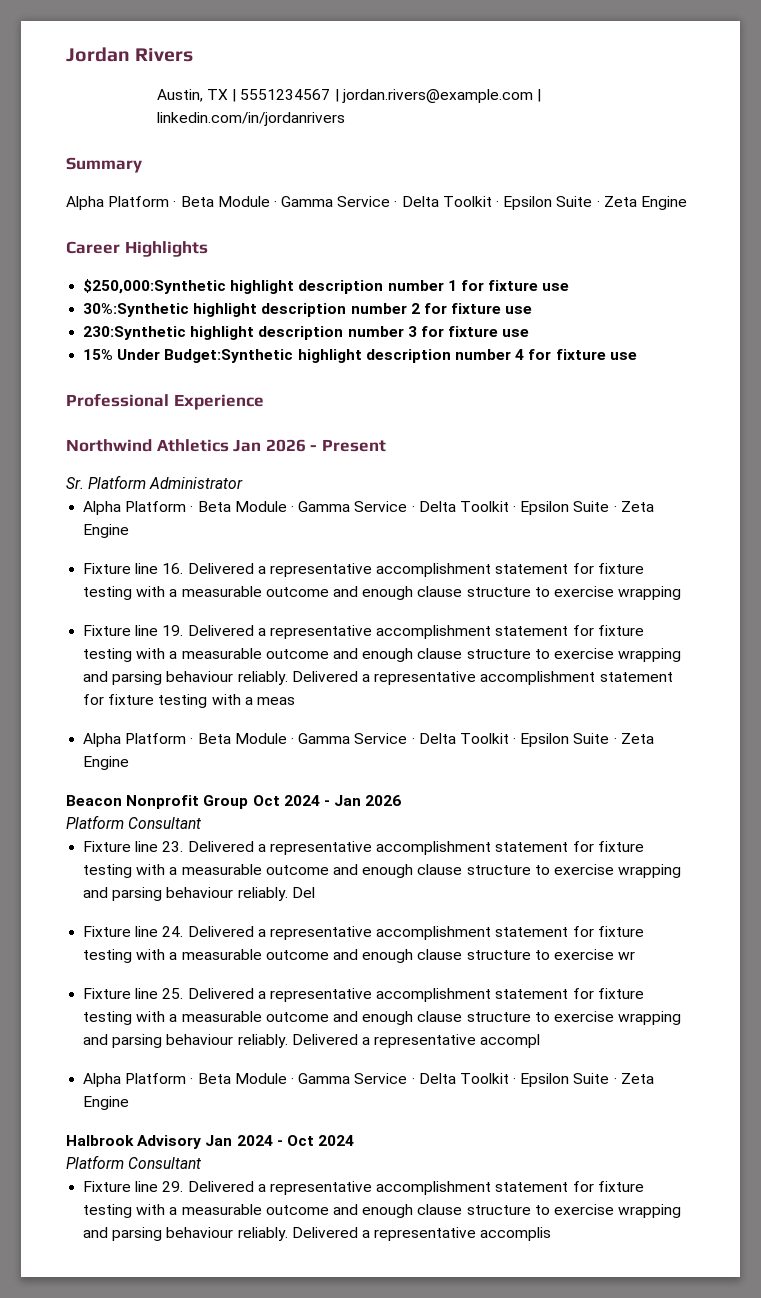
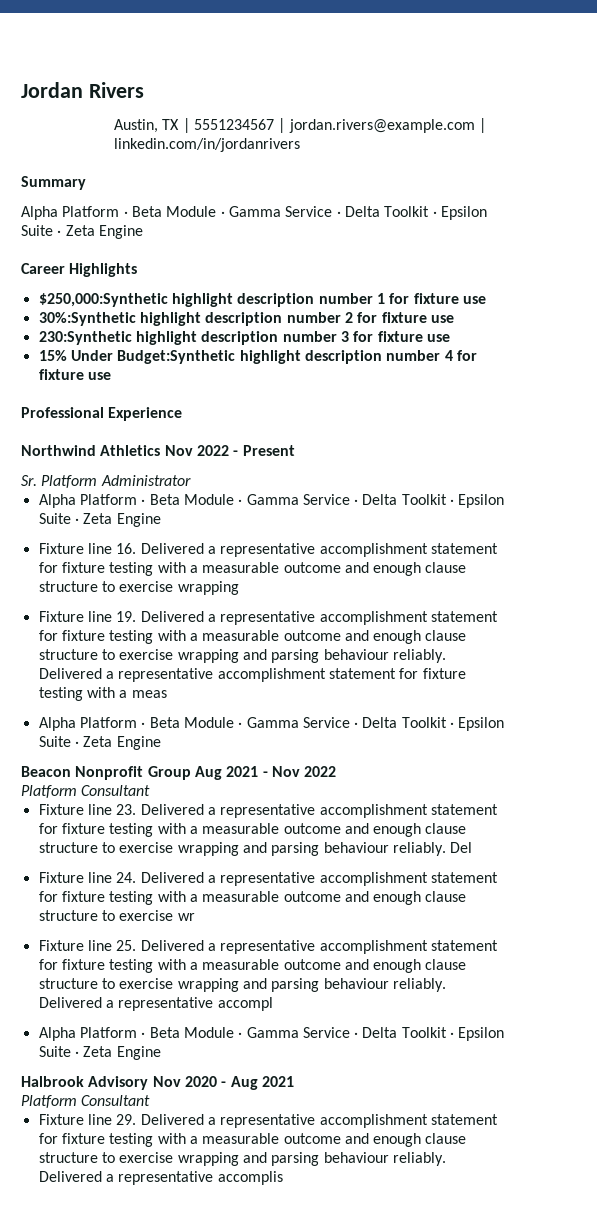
- Northwind Athletics Jan 2026 - Present
+ Northwind Athletics Nov 2022 - Present
- Beacon Nonprofit Group Oct 2024 - Jan 2026
+ Beacon Nonprofit Group Aug 2021 - Nov 2022
- Halbrook Advisory Jan 2024 - Oct 2024
+ Halbrook Advisory Nov 2020 - Aug 2021

